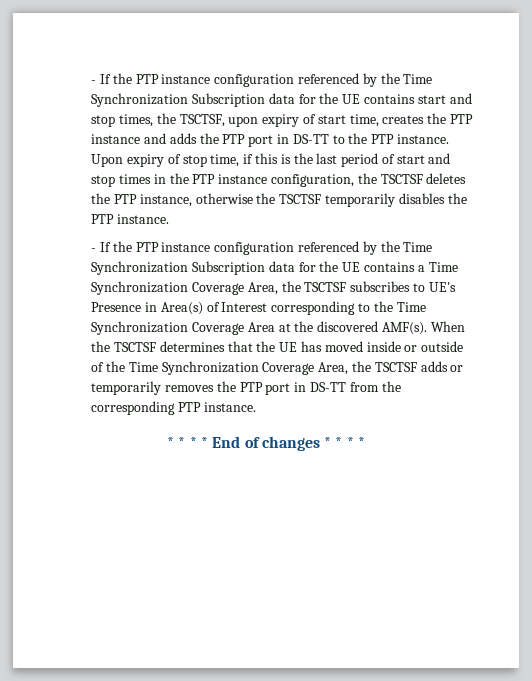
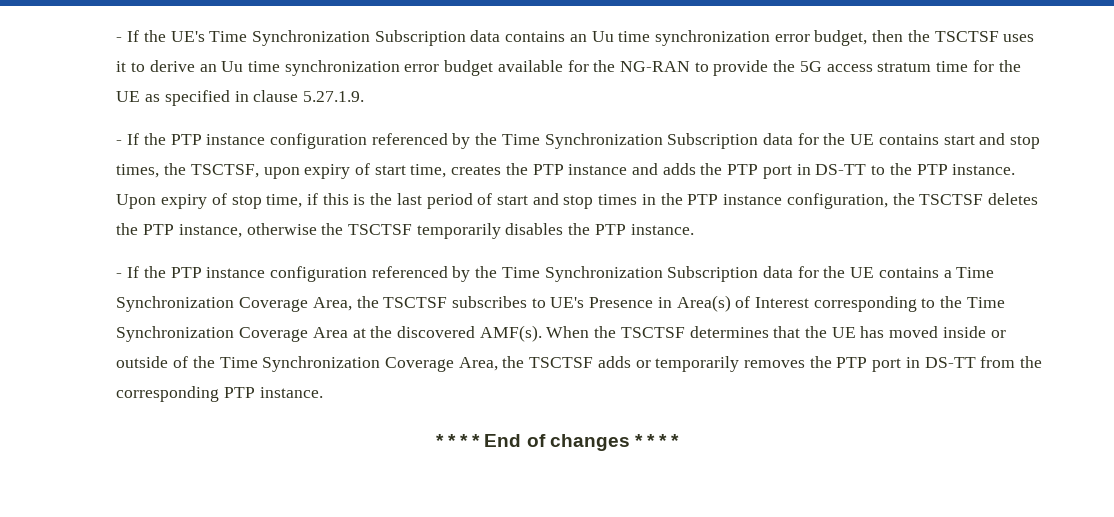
+ - If the UE's Time Synchronization Subscription data contains an Uu time synchronization error budget, then the TSCTSF uses it to derive an Uu time synchronization error budget available for the NG-RAN to provide the 5G access stratum time for the UE as specified in clause 5.27.1.9.

